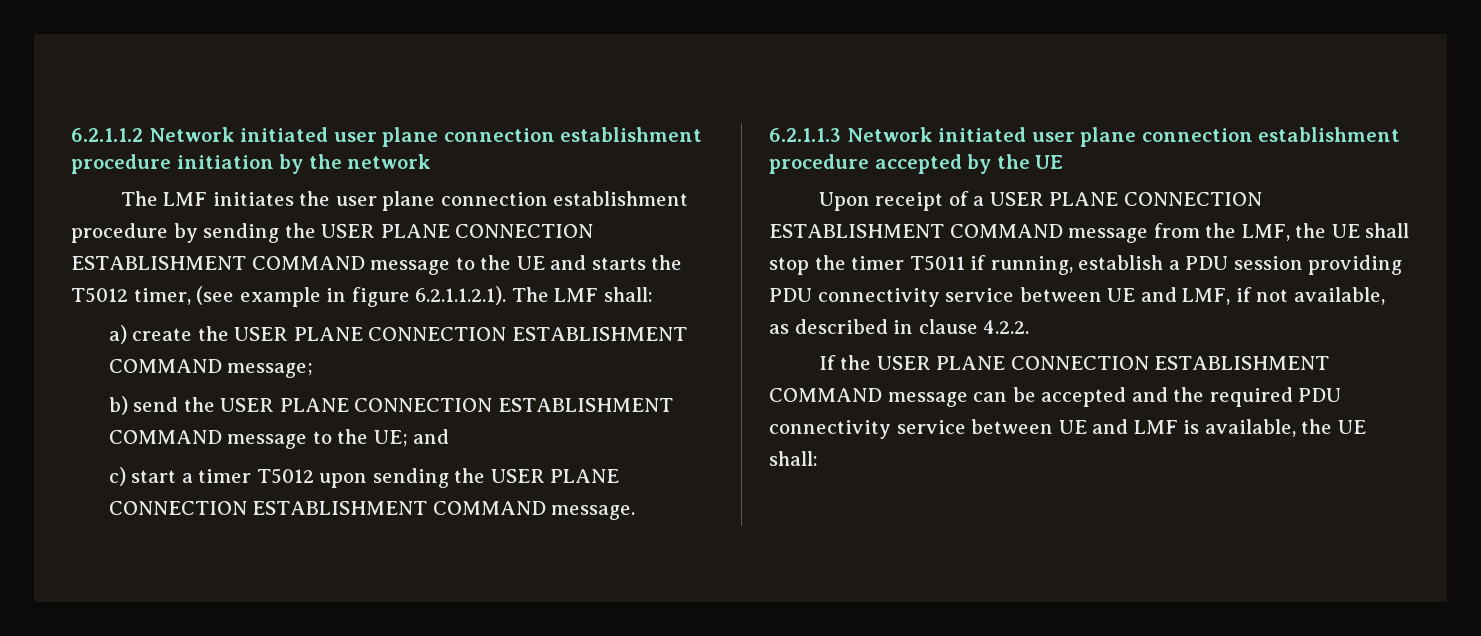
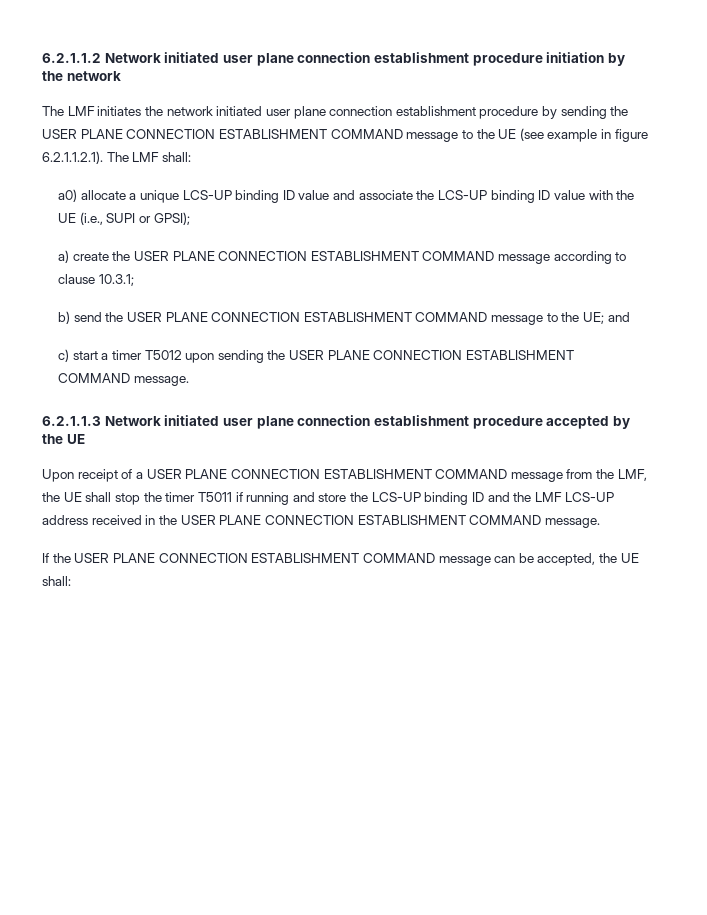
- The LMF initiates the user plane connection establishment procedure by sending the USER PLANE CONNECTION ESTABLISHMENT COMMAND message to the UE and starts the T5012 timer, (see example in figure 6.2.1.1.2.1). The LMF shall:
+ The LMF initiates the network initiated user plane connection establishment procedure by sending the USER PLANE CONNECTION ESTABLISHMENT COMMAND message to the UE (see example in figure 6.2.1.1.2.1). The LMF shall:
+ a0) allocate a unique LCS-UP binding ID value and associate the LCS-UP binding ID value with the UE (i.e., SUPI or GPSI);
- a) create the USER PLANE CONNECTION ESTABLISHMENT COMMAND message;
+ a) create the USER PLANE CONNECTION ESTABLISHMENT COMMAND message according to clause 10.3.1;
- Upon receipt of a USER PLANE CONNECTION ESTABLISHMENT COMMAND message from the LMF, the UE shall stop the timer T5011 if running, establish a PDU session providing PDU connectivity service between UE and LMF, if not available, as described in clause 4.2.2.
+ Upon receipt of a USER PLANE CONNECTION ESTABLISHMENT COMMAND message from the LMF, the UE shall stop the timer T5011 if running and store the LCS-UP binding ID and the LMF LCS-UP address received in the USER PLANE CONNECTION ESTABLISHMENT COMMAND message.
- If the USER PLANE CONNECTION ESTABLISHMENT COMMAND message can be accepted and the required PDU connectivity service between UE and LMF is available, the UE shall:
+ If the USER PLANE CONNECTION ESTABLISHMENT COMMAND message can be accepted, the UE shall:

